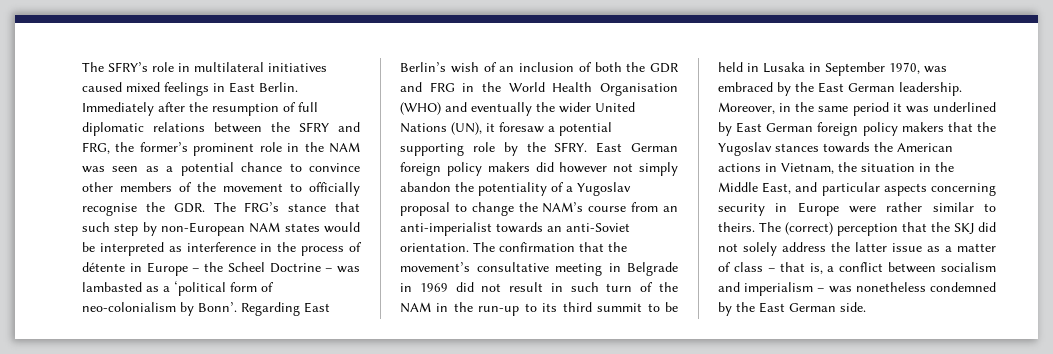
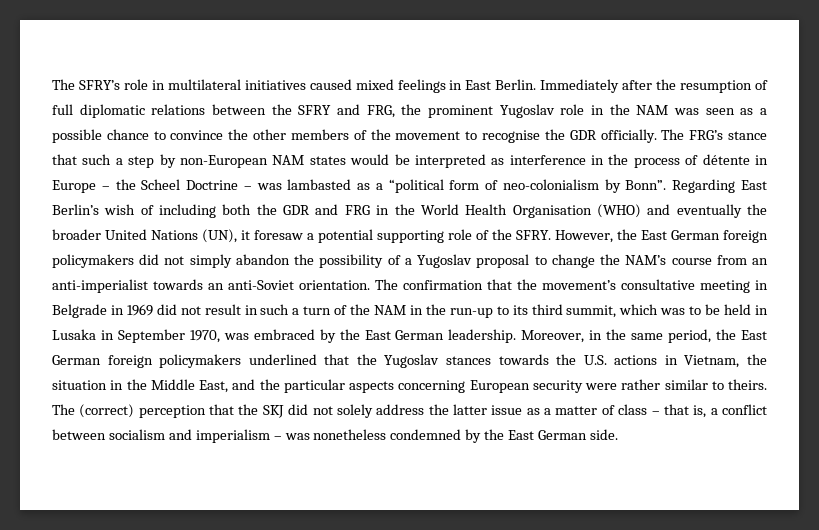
- Immediately after the resumption of full diplomatic relations between the SFRY and FRG, the former’s prominent role in the NAM was seen as a potential chance to convince other members of the movement to officially recognise the GDR. The FRG’s stance that such step by non-European NAM states would be interpreted as interference in the process of détente in Europe – the Scheel Doctrine – was lambasted as a ‘political form of neo-colonialism by Bonn’.
+ Immediately after the resumption of full diplomatic relations between the SFRY and FRG, the prominent Yugoslav role in the NAM was seen as a possible chance to convince the other members of the movement to recognise the GDR officially. The FRG’s stance that such a step by non-European NAM states would be interpreted as interference in the process of détente in Europe – the Scheel Doctrine – was lambasted as a “political form of neo-colonialism by Bonn”.
- Regarding East Berlin’s wish of an inclusion of both the GDR and FRG in the World Health Organisation (WHO) and eventually the wider United Nations (UN), it foresaw a potential supporting role by the SFRY.
+ Regarding East Berlin’s wish of including both the GDR and FRG in the World Health Organisation (WHO) and eventually the broader United Nations (UN), it foresaw a potential supporting role of the SFRY.
- East German foreign policy makers did however not simply abandon the potentiality of a Yugoslav proposal to change the NAM’s course from an anti-imperialist towards an anti-Soviet orientation.
+ However, the East German foreign policymakers did not simply abandon the possibility of a Yugoslav proposal to change the NAM’s course from an anti-imperialist towards an anti-Soviet orientation.
- The confirmation that the movement’s consultative meeting in Belgrade in 1969 did not result in such turn of the NAM in the run-up to its third summit to be held in Lusaka in September 1970, was embraced by the East German leadership.
+ The confirmation that the movement’s consultative meeting in Belgrade in 1969 did not result in such a turn of the NAM in the run-up to its third summit, which was to be held in Lusaka in September 1970, was embraced by the East German leadership.
- Moreover, in the same period it was underlined by East German foreign policy makers that the Yugoslav stances towards the American actions in Vietnam, the situation in the Middle East, and particular aspects concerning security in Europe were rather similar to theirs.
+ Moreover, in the same period, the East German foreign policymakers underlined that the Yugoslav stances towards the U.S. actions in Vietnam, the situation in the Middle East, and the particular aspects concerning European security were rather similar to theirs.

